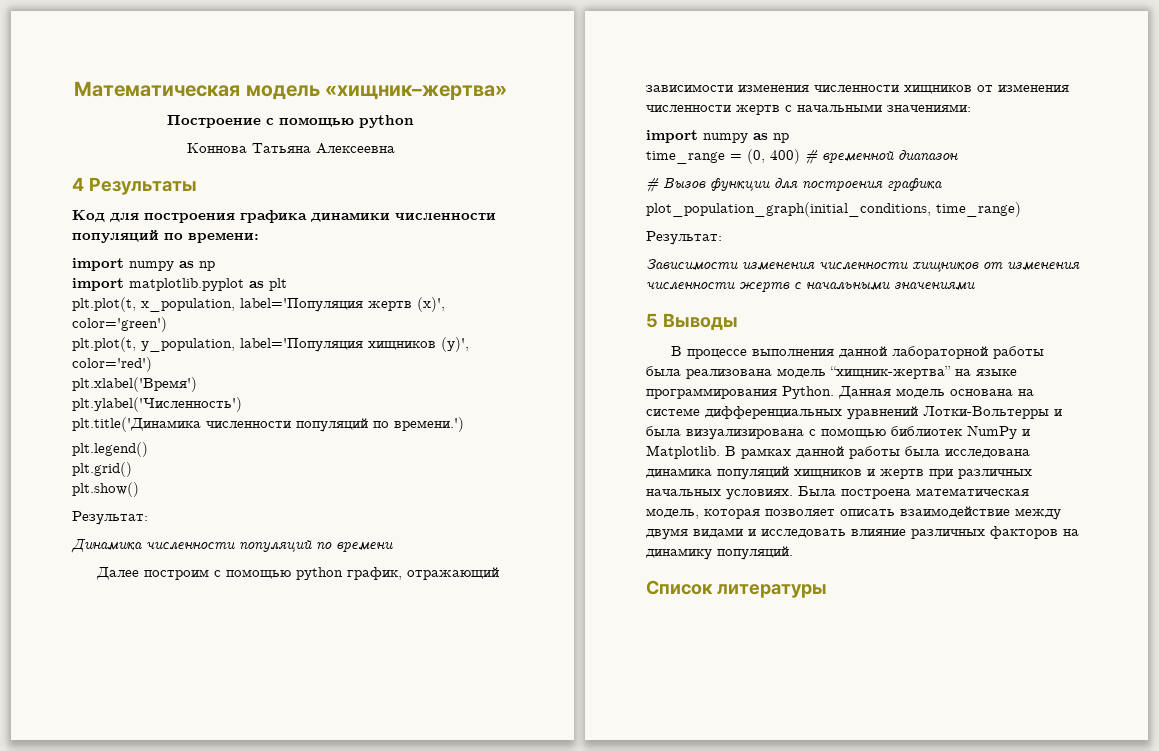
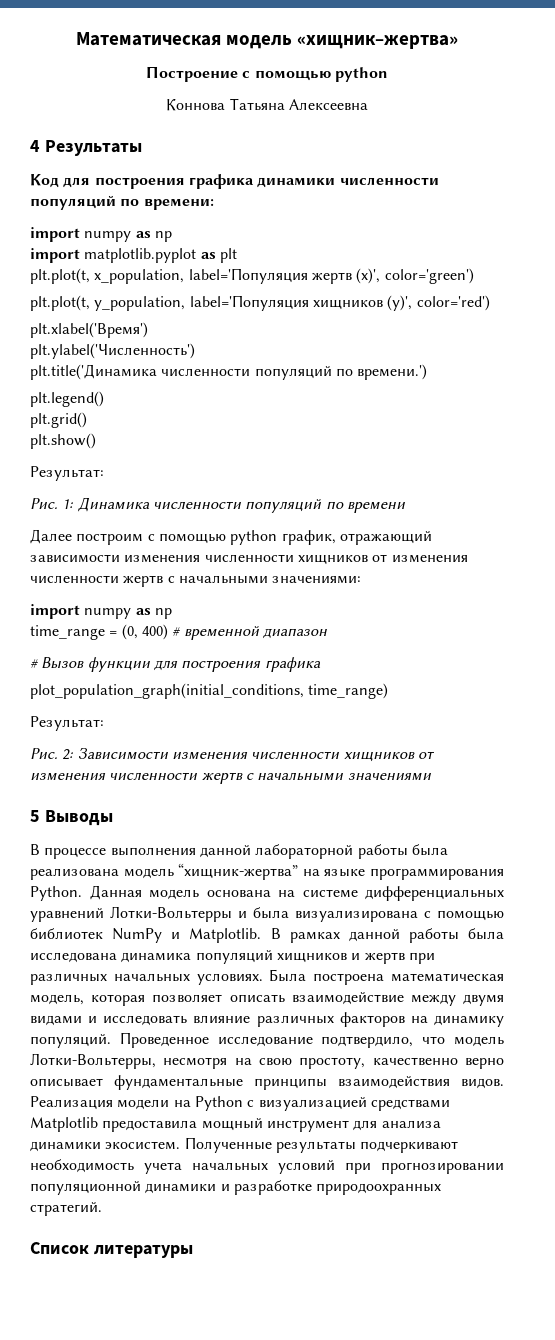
- Динамика численности популяций по времени
+ Рис. 1: Динамика численности популяций по времени
- Зависимости изменения численности хищников от изменения численности жертв с начальными значениями
+ Рис. 2: Зависимости изменения численности хищников от изменения численности жертв с начальными значениями
+ Проведенное исследование подтвердило, что модель Лотки-Вольтерры, несмотря на свою простоту, качественно верно описывает фундаментальные принципы взаимодействия видов. Реализация модели на Python с визуализацией средствами Matplotlib предоставила мощный инструмент для анализа динамики экосистем. Полученные результаты подчеркивают необходимость учета начальных условий при прогнозировании популяционной динамики и разработке природоохранных стратегий.

